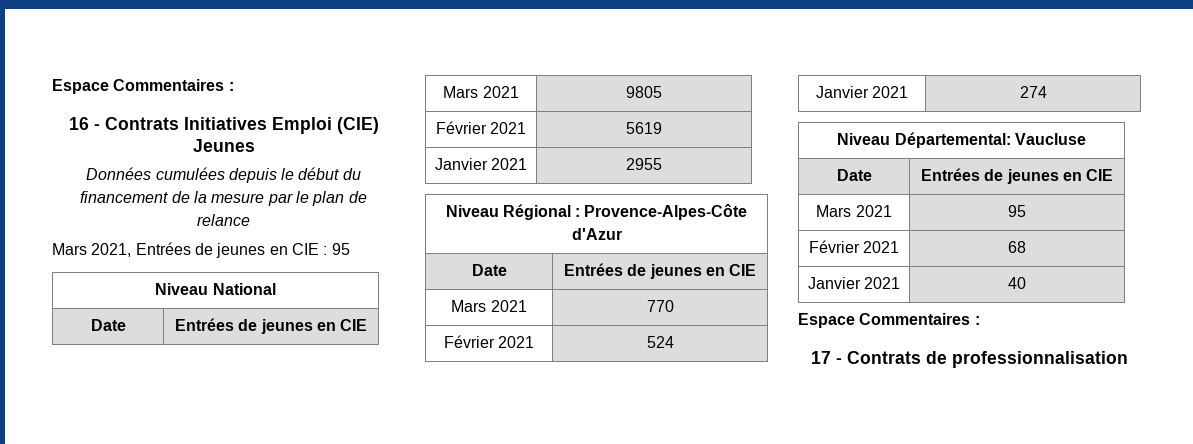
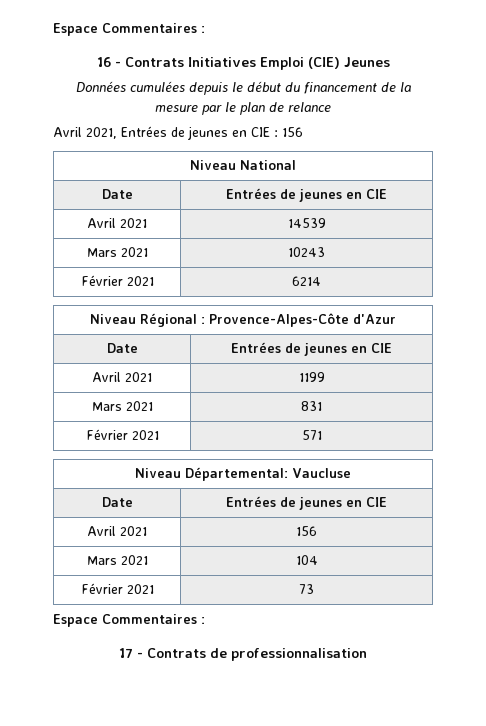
- Mars 2021, Entrées de jeunes en CIE : 95
+ Avril 2021, Entrées de jeunes en CIE : 156
- Mars 2021 | 9805
- Février 2021 | 5619
- Janvier 2021 | 2955
+ Avril 2021 | 14539
+ Mars 2021 | 10243
+ Février 2021 | 6214
- Mars 2021 | 770
- Février 2021 | 524
- Janvier 2021 | 274
+ Avril 2021 | 1199
+ Mars 2021 | 831
+ Février 2021 | 571
- Mars 2021 | 95
- Février 2021 | 68
- Janvier 2021 | 40
+ Avril 2021 | 156
+ Mars 2021 | 104
+ Février 2021 | 73

